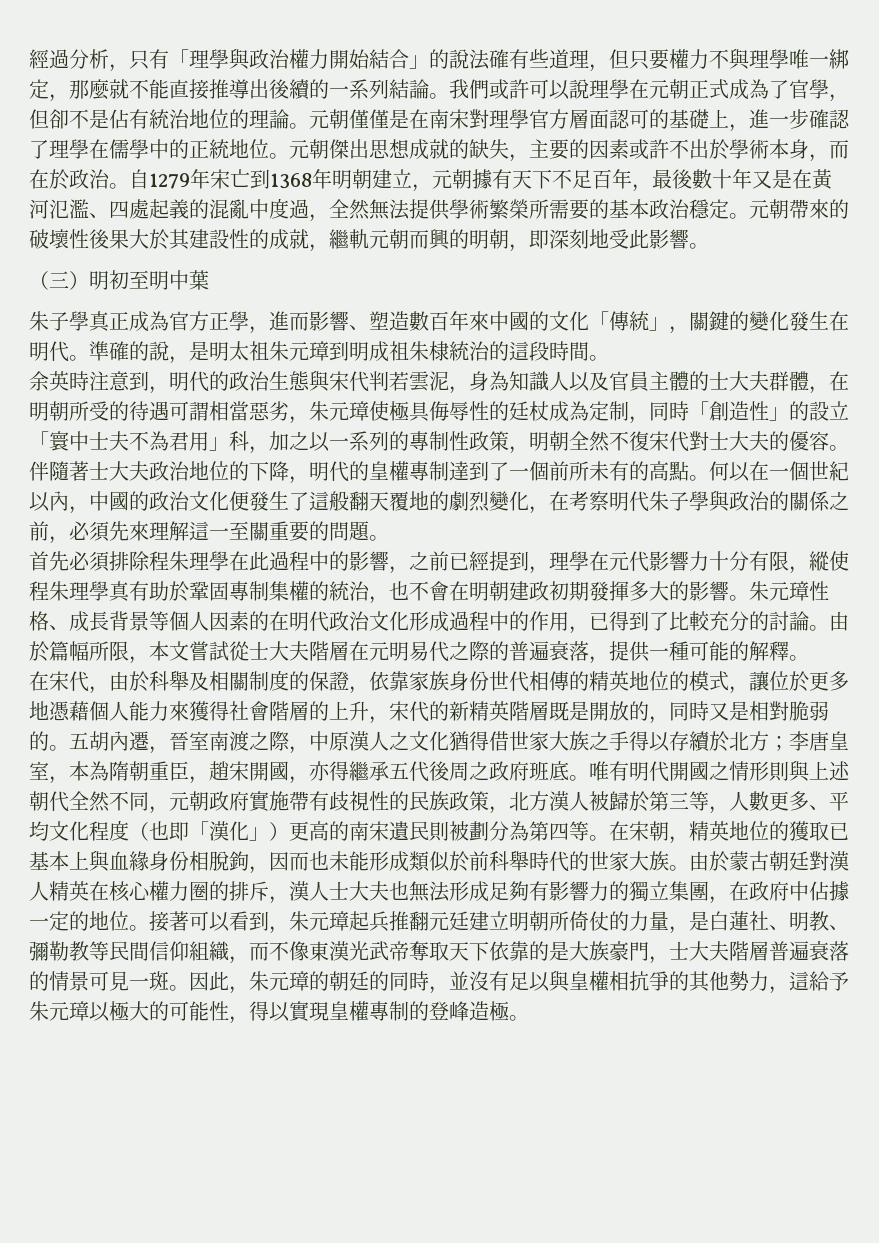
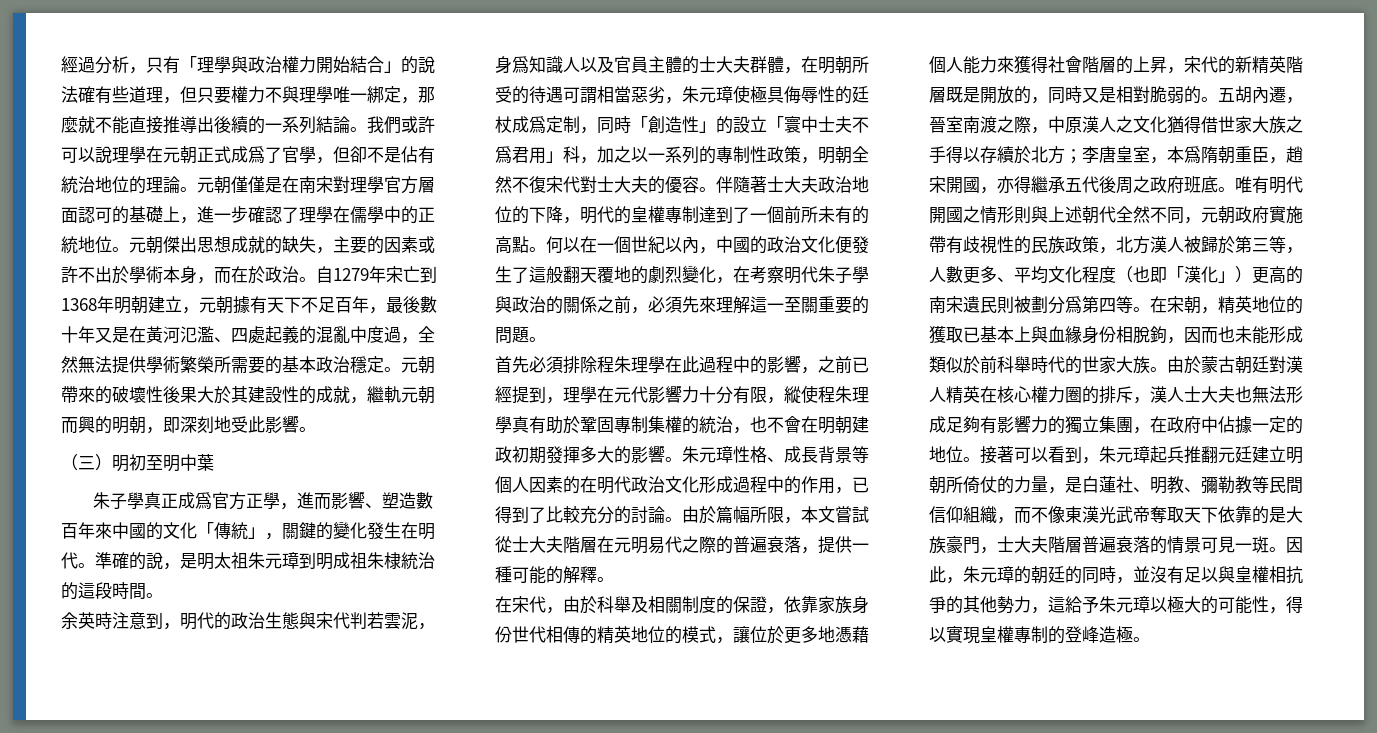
- 我們或許可以說理學在元朝正式成為了官學，但卻不是佔有統治地位的理論。
+ 我們或許可以說理學在元朝正式成爲了官學，但卻不是佔有統治地位的理論。
- 朱子學真正成為官方正學，進而影響、塑造數百年來中國的文化「傳統」，關鍵的變化發生在明代。
+ 朱子學真正成爲官方正學，進而影響、塑造數百年來中國的文化「傳統」，關鍵的變化發生在明代。
- 余英時注意到，明代的政治生態與宋代判若雲泥，身為知識人以及官員主體的士大夫群體，在明朝所受的待遇可謂相當惡劣，朱元璋使極具侮辱性的廷杖成為定制，同時「創造性」的設立「寰中士夫不為君用」科，加之以一系列的專制性政策，明朝全然不復宋代對士大夫的優容。
+ 余英時注意到，明代的政治生態與宋代判若雲泥，身爲知識人以及官員主體的士大夫群體，在明朝所受的待遇可謂相當惡劣，朱元璋使極具侮辱性的廷杖成爲定制，同時「創造性」的設立「寰中士夫不爲君用」科，加之以一系列的專制性政策，明朝全然不復宋代對士大夫的優容。
- 在宋代，由於科舉及相關制度的保證，依靠家族身份世代相傳的精英地位的模式，讓位於更多地憑藉個人能力來獲得社會階層的上升，宋代的新精英階層既是開放的，同時又是相對脆弱的。
+ 在宋代，由於科舉及相關制度的保證，依靠家族身份世代相傳的精英地位的模式，讓位於更多地憑藉個人能力來獲得社會階層的上昇，宋代的新精英階層既是開放的，同時又是相對脆弱的。
- 五胡內遷，晉室南渡之際，中原漢人之文化猶得借世家大族之手得以存續於北方；李唐皇室，本為隋朝重臣，趙宋開國，亦得繼承五代後周之政府班底。
+ 五胡內遷，晉室南渡之際，中原漢人之文化猶得借世家大族之手得以存續於北方；李唐皇室，本爲隋朝重臣，趙宋開國，亦得繼承五代後周之政府班底。
- 唯有明代開國之情形則與上述朝代全然不同，元朝政府實施帶有歧視性的民族政策，北方漢人被歸於第三等，人數更多、平均文化程度（也即「漢化」）更高的南宋遺民則被劃分為第四等。
+ 唯有明代開國之情形則與上述朝代全然不同，元朝政府實施帶有歧視性的民族政策，北方漢人被歸於第三等，人數更多、平均文化程度（也即「漢化」）更高的南宋遺民則被劃分爲第四等。

